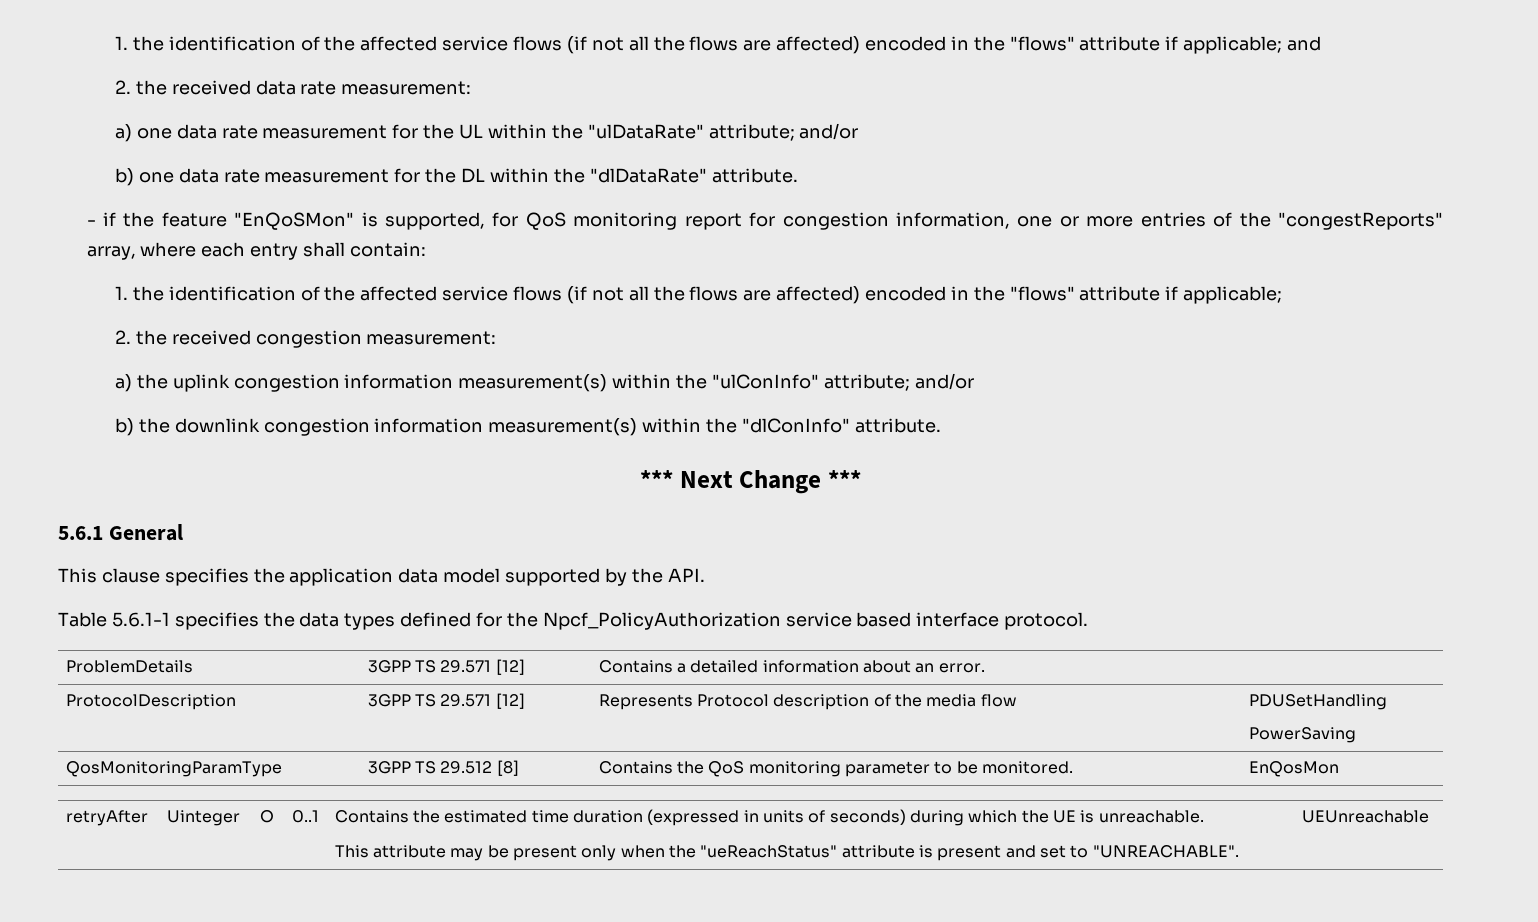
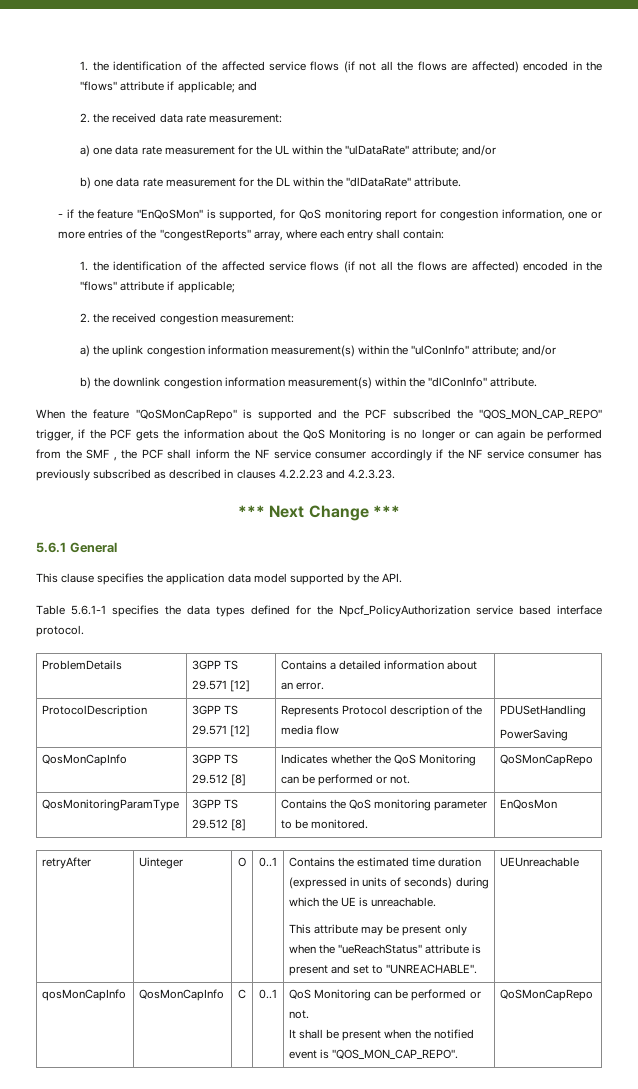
+ When the feature "QoSMonCapRepo" is supported and the PCF subscribed the "QOS_MON_CAP_REPO" trigger, if the PCF gets the information about the QoS Monitoring is no longer or can again be performed from the SMF , the PCF shall inform the NF service consumer accordingly if the NF service consumer has previously subscribed as described in clauses 4.2.2.23 and 4.2.3.23.
+ QosMonCapInfo | 3GPP TS 29.512 [8] | Indicates whether the QoS Monitoring can be performed or not. | QoSMonCapRepo
+ qosMonCapInfo | QosMonCapInfo | C | 0..1 | QoS Monitoring can be performed or not.
+ It shall be present when the notified event is "QOS_MON_CAP_REPO". | QoSMonCapRepo

